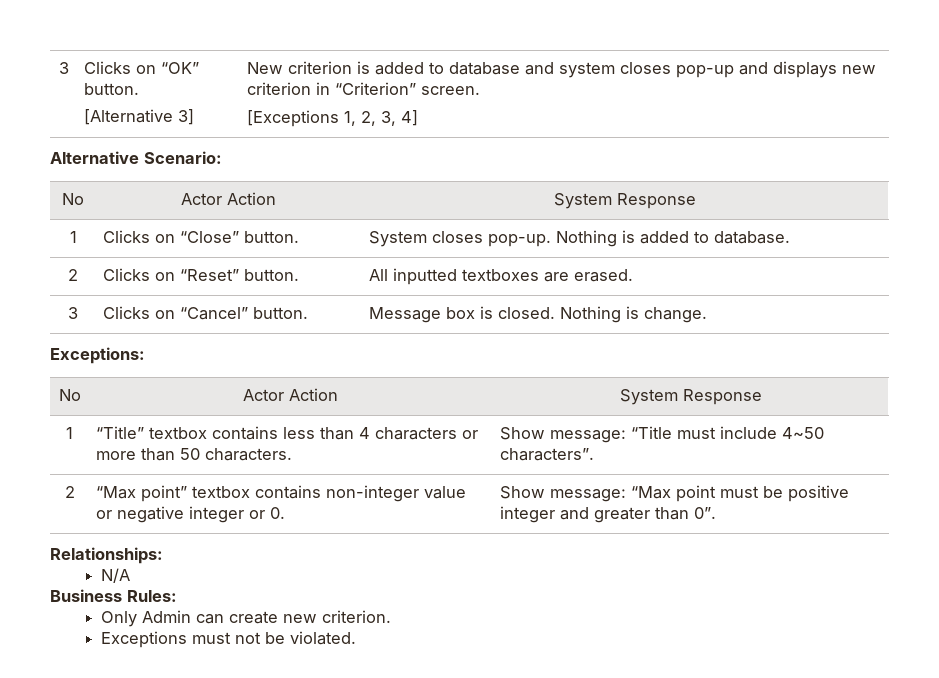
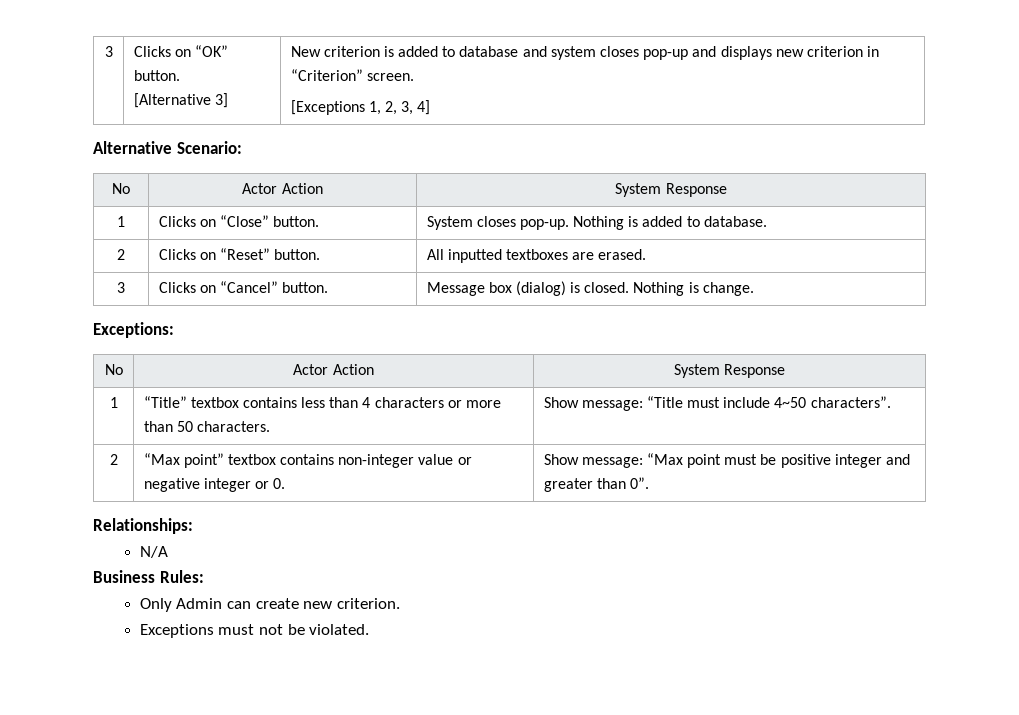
- 3 | Clicks on “Cancel” button. | Message box is closed. Nothing is change.
+ 3 | Clicks on “Cancel” button. | Message box (dialog) is closed. Nothing is change.

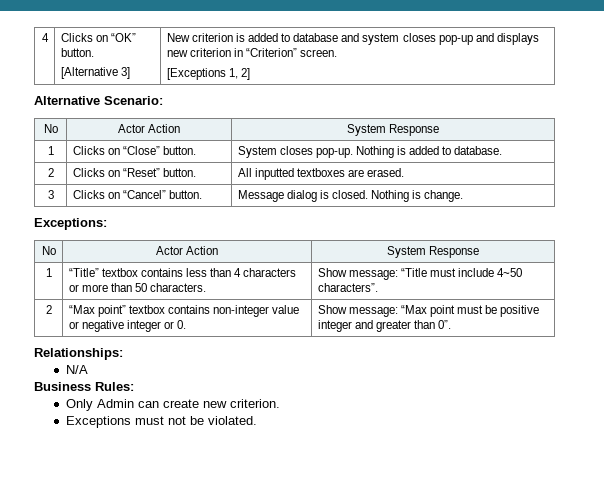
- 3 | Clicks on “OK” button.
+ 4 | Clicks on “OK” button.
  [Alternative 3] | New criterion is added to database and system closes pop-up and displays new criterion in “Criterion” screen.
- [Exceptions 1, 2, 3, 4]
+ [Exceptions 1, 2]
- 3 | Clicks on “Cancel” button. | Message box (dialog) is closed. Nothing is change.
+ 3 | Clicks on “Cancel” button. | Message dialog is closed. Nothing is change.

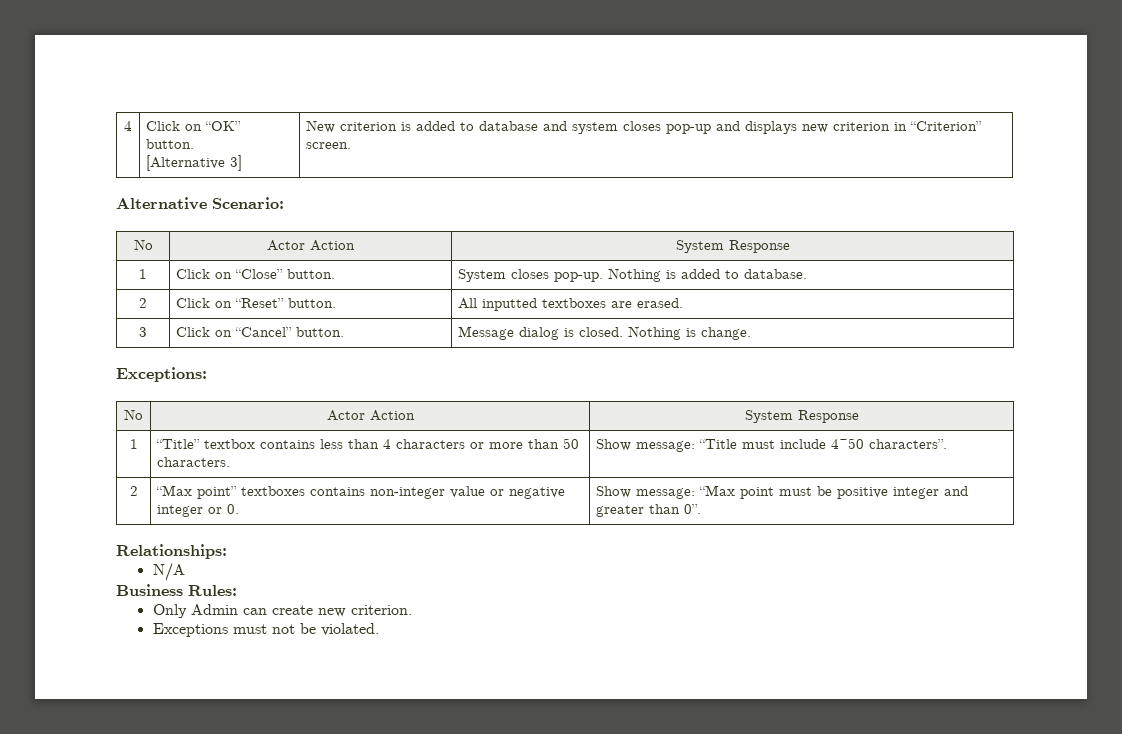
- 4 | Clicks on “OK” button.
+ 4 | Click on “OK” button.
  [Alternative 3] | New criterion is added to database and system closes pop-up and displays new criterion in “Criterion” screen.
- [Exceptions 1, 2]
- 1 | Clicks on “Close” button. | System closes pop-up. Nothing is added to database.
+ 1 | Click on “Close” button. | System closes pop-up. Nothing is added to database.
- 2 | Clicks on “Reset” button. | All inputted textboxes are erased.
+ 2 | Click on “Reset” button. | All inputted textboxes are erased.
- 3 | Clicks on “Cancel” button. | Message dialog is closed. Nothing is change.
+ 3 | Click on “Cancel” button. | Message dialog is closed. Nothing is change.
- 2 | “Max point” textbox contains non-integer value or negative integer or 0. | Show message: “Max point must be positive integer and greater than 0”.
+ 2 | “Max point” textboxes contains non-integer value or negative integer or 0. | Show message: “Max point must be positive integer and greater than 0”.

